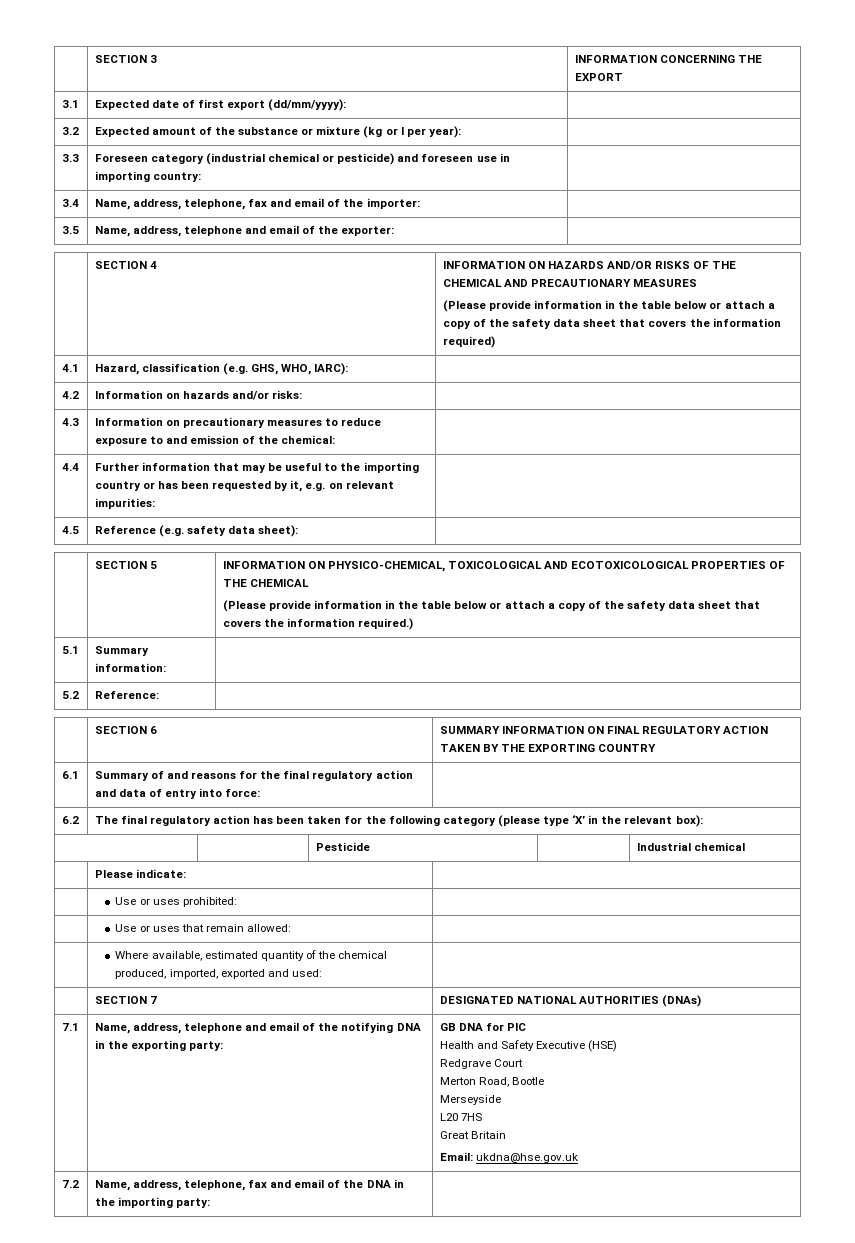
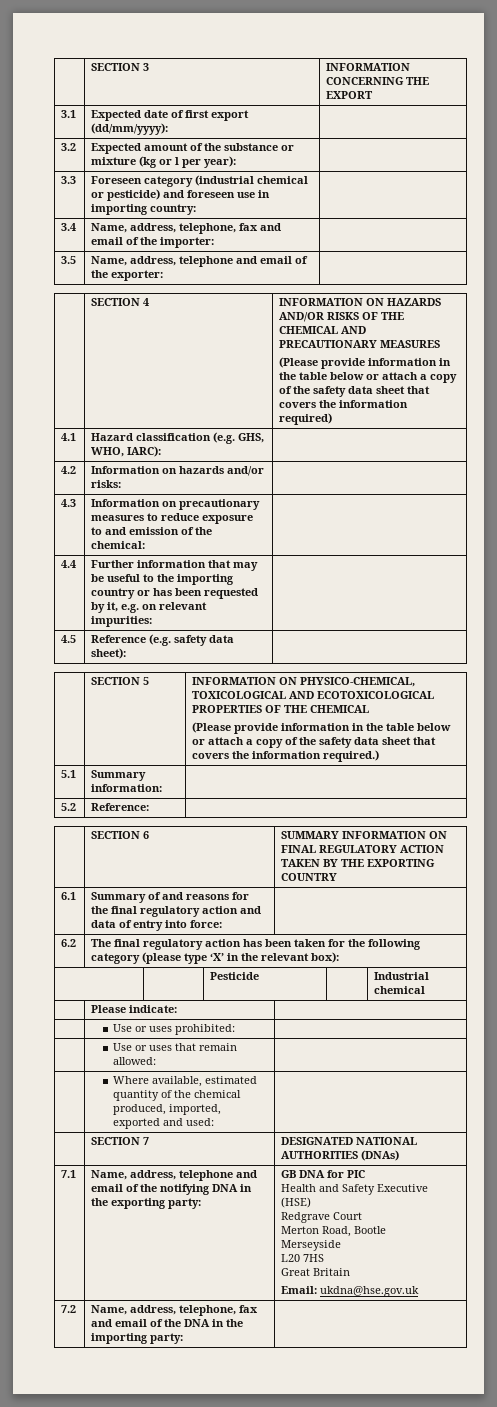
- 4.1 | Hazard, classification (e.g. GHS, WHO, IARC): |
+ 4.1 | Hazard classification (e.g. GHS, WHO, IARC): |

